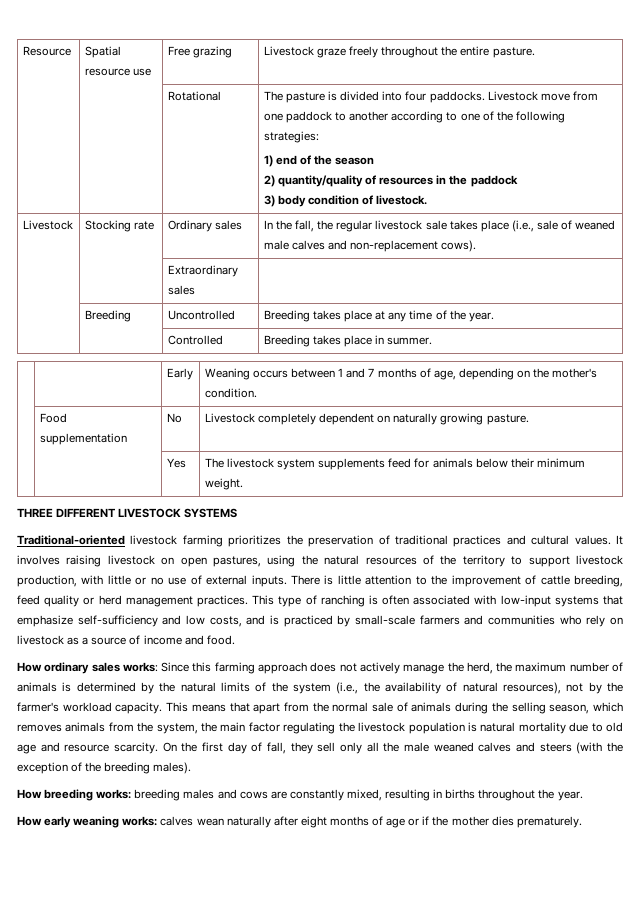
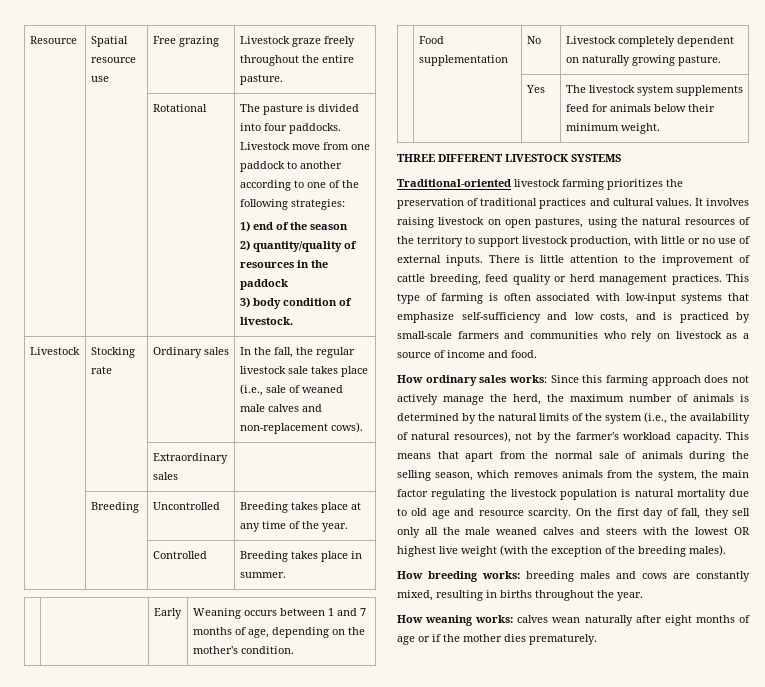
- This type of ranching is often associated with low-input systems that emphasize self-sufficiency and low costs, and is practiced by small-scale farmers and communities who rely on livestock as a source of income and food.
+ This type of farming is often associated with low-input systems that emphasize self-sufficiency and low costs, and is practiced by small-scale farmers and communities who rely on livestock as a source of income and food.
- On the first day of fall, they sell only all the male weaned calves and steers (with the exception of the breeding males).
+ On the first day of fall, they sell only all the male weaned calves and steers with the lowest OR highest live weight (with the exception of the breeding males).
- How early weaning works: calves wean naturally after eight months of age or if the mother dies prematurely.
+ How weaning works: calves wean naturally after eight months of age or if the mother dies prematurely.

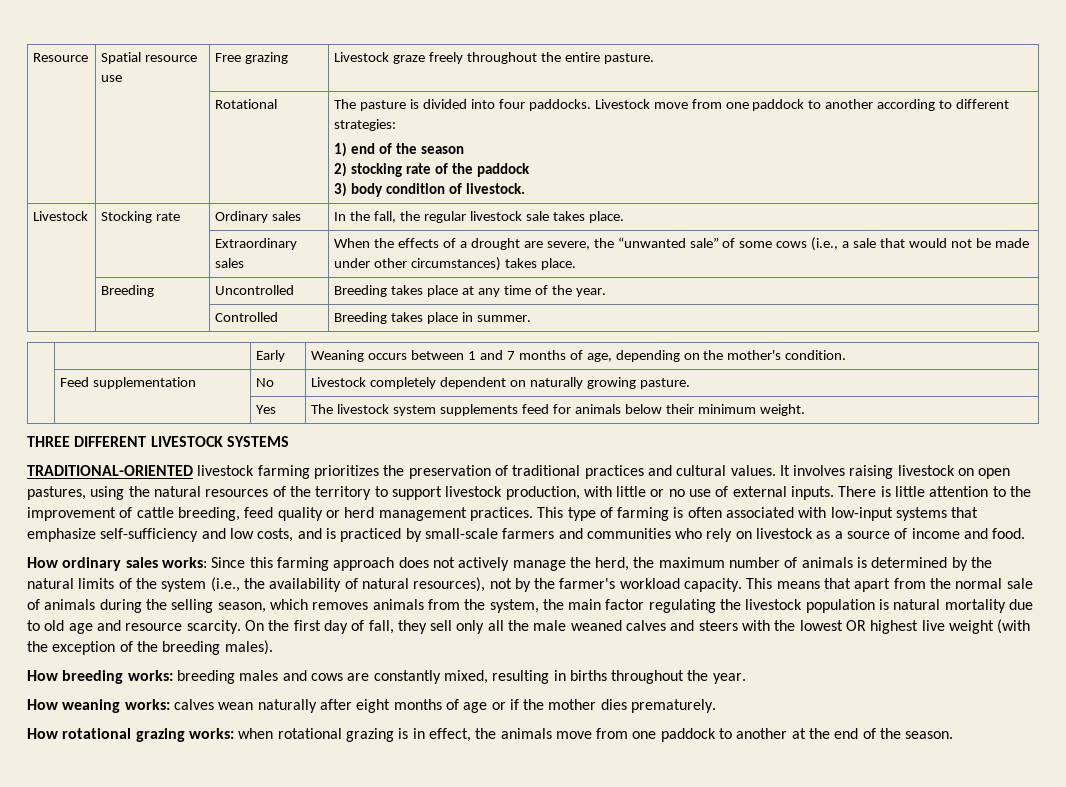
- | | Rotational | The pasture is divided into four paddocks. Livestock move from one paddock to another according to one of the following strategies:
+ | | Rotational | The pasture is divided into four paddocks. Livestock move from one paddock to another according to different strategies:
  1) end of the season
- 2) quantity/quality of resources in the paddock
+ 2) stocking rate of the paddock
- Livestock | Stocking rate | Ordinary sales | In the fall, the regular livestock sale takes place (i.e., sale of weaned male calves and non-replacement cows).
- | | Extraordinary sales |
+ Livestock | Stocking rate | Ordinary sales | In the fall, the regular livestock sale takes place.
+ | | Extraordinary sales | When the effects of a drought are severe, the “unwanted sale” of some cows (i.e., a sale that would not be made under other circumstances) takes place.
- | Food supplementation | No | Livestock completely dependent on naturally growing pasture.
+ | Feed supplementation | No | Livestock completely dependent on naturally growing pasture.
- Traditional-oriented livestock farming prioritizes the preservation of traditional practices and cultural values.
+ TRADITIONAL-ORIENTED livestock farming prioritizes the preservation of traditional practices and cultural values.
+ How rotational grazing works: when rotational grazing is in effect, the animals move from one paddock to another at the end of the season.

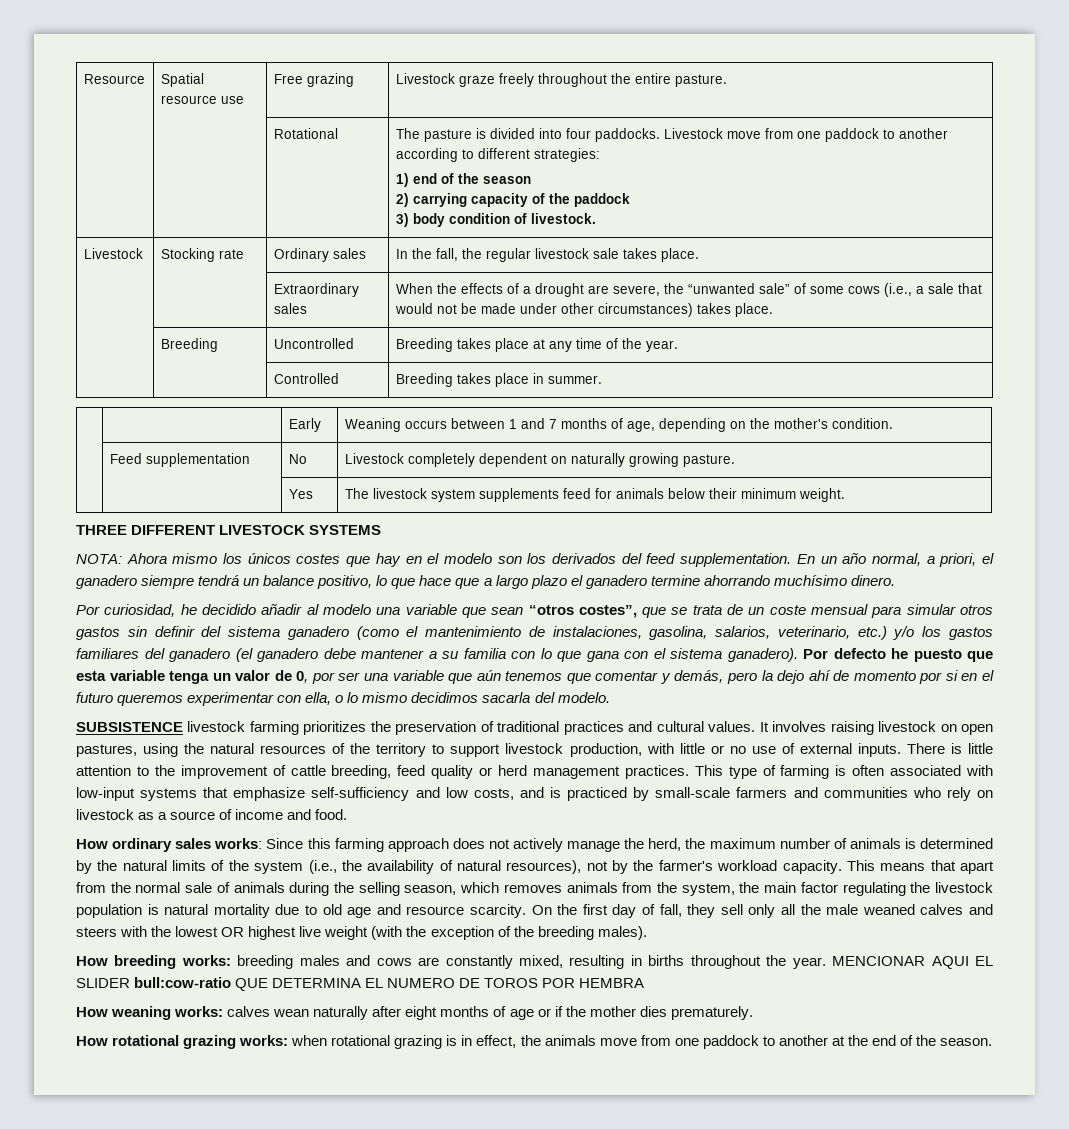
  | | Rotational | The pasture is divided into four paddocks. Livestock move from one paddock to another according to different strategies:
  1) end of the season
- 2) stocking rate of the paddock
+ 2) carrying capacity of the paddock
- TRADITIONAL-ORIENTED livestock farming prioritizes the preservation of traditional practices and cultural values.
+ NOTA: Ahora mismo los únicos costes que hay en el modelo son los derivados del feed supplementation. En un año normal, a priori, el ganadero siempre tendrá un balance positivo, lo que hace que a largo plazo el ganadero termine ahorrando muchísimo dinero.
+ Por curiosidad, he decidido añadir al modelo una variable que sean “otros costes”, que se trata de un coste mensual para simular otros gastos sin definir del sistema ganadero (como el mantenimiento de instalaciones, gasolina, salarios, veterinario, etc.) y/o los gastos familiares del ganadero (el ganadero debe mantener a su familia con lo que gana con el sistema ganadero). Por defecto he puesto que esta variable tenga un valor de 0, por ser una variable que aún tenemos que comentar y demás, pero la dejo ahí de momento por si en el futuro queremos experimentar con ella, o lo mismo decidimos sacarla del modelo.
+ SUBSISTENCE livestock farming prioritizes the preservation of traditional practices and cultural values.
+ MENCIONAR AQUI EL SLIDER bull:cow-ratio QUE DETERMINA EL NUMERO DE TOROS POR HEMBRA

